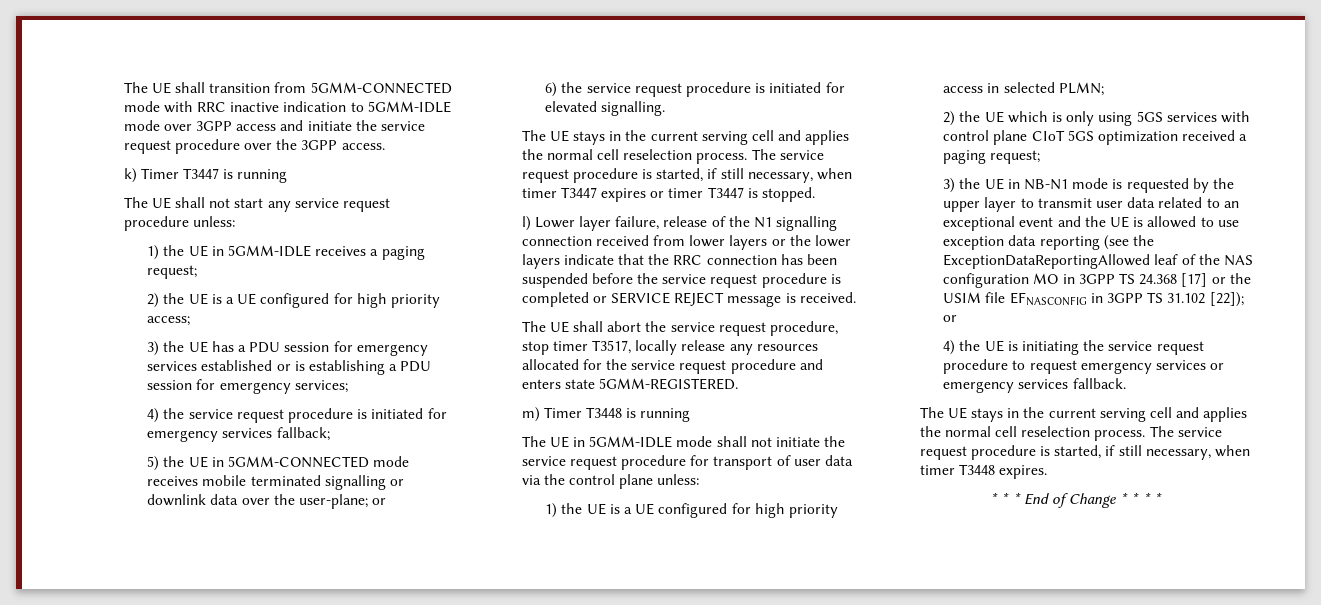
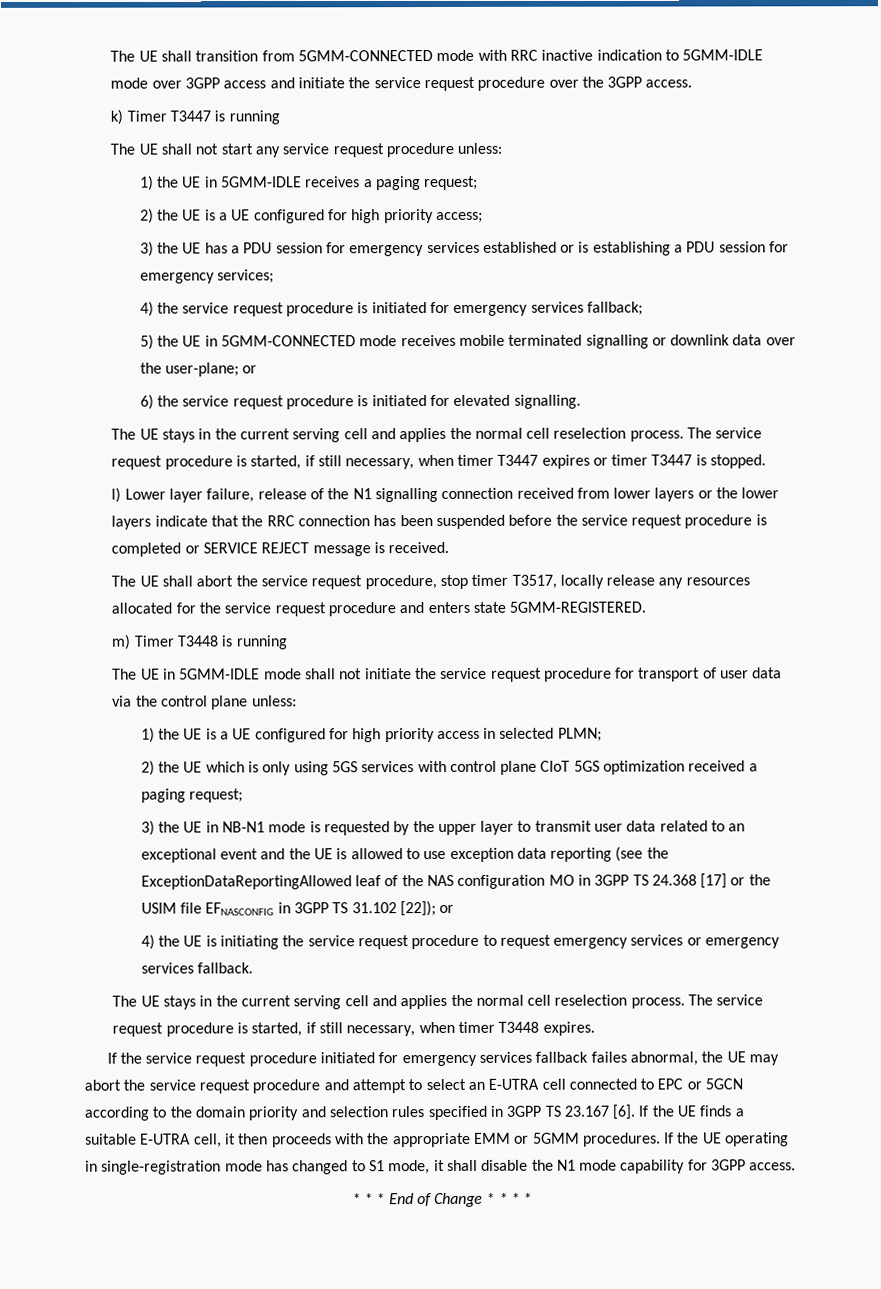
+ If the service request procedure initiated for emergency services fallback failes abnormal, the UE may abort the service request procedure and attempt to select an E-UTRA cell connected to EPC or 5GCN according to the domain priority and selection rules specified in 3GPP TS 23.167 [6]. If the UE finds a suitable E-UTRA cell, it then proceeds with the appropriate EMM or 5GMM procedures. If the UE operating in single-registration mode has changed to S1 mode, it shall disable the N1 mode capability for 3GPP access.

